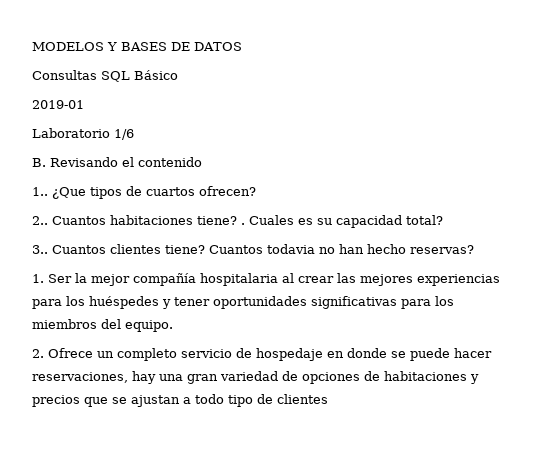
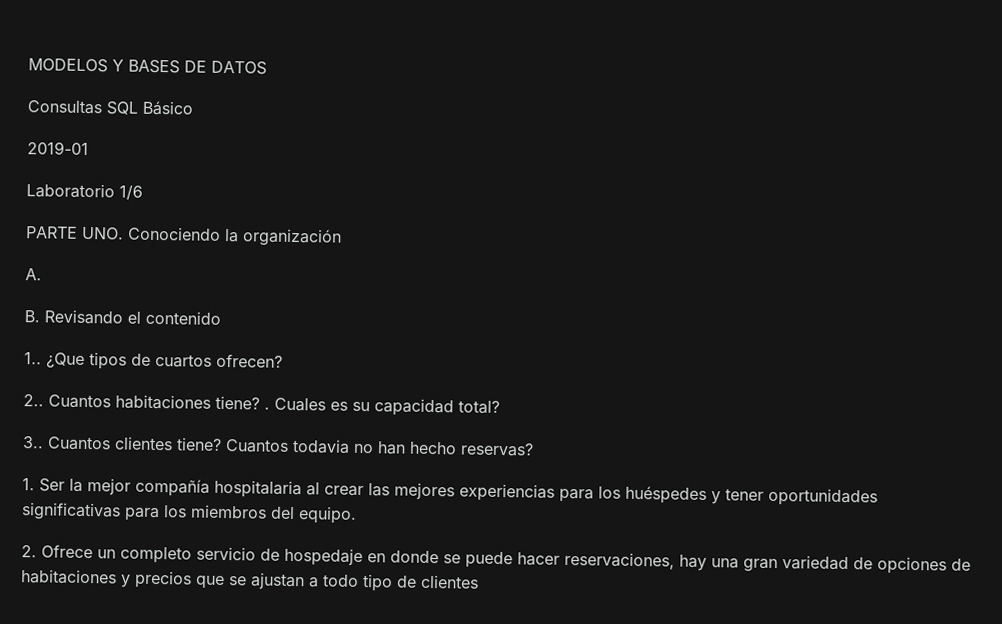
+ PARTE UNO. Conociendo la organización
+ A.

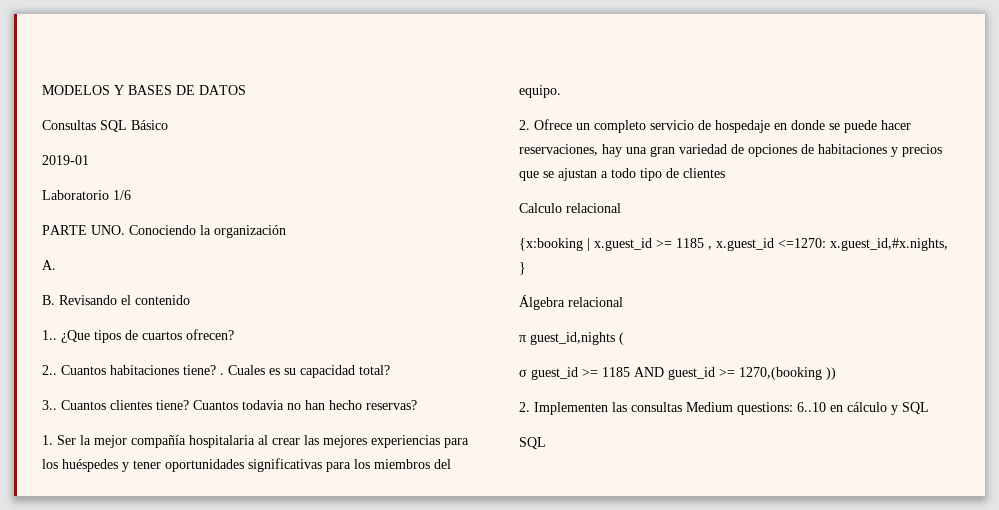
+ Calculo relacional
+ {x:booking | x.guest_id >= 1185 , x.guest_id <=1270: x.guest_id,#x.nights, }
+ Álgebra relacional
+ π guest_id,nights (
+ σ guest_id >= 1185 AND guest_id >= 1270,(booking ))
+ 2. Implementen las consultas Medium questions: 6..10 en cálculo y SQL
+ SQL

